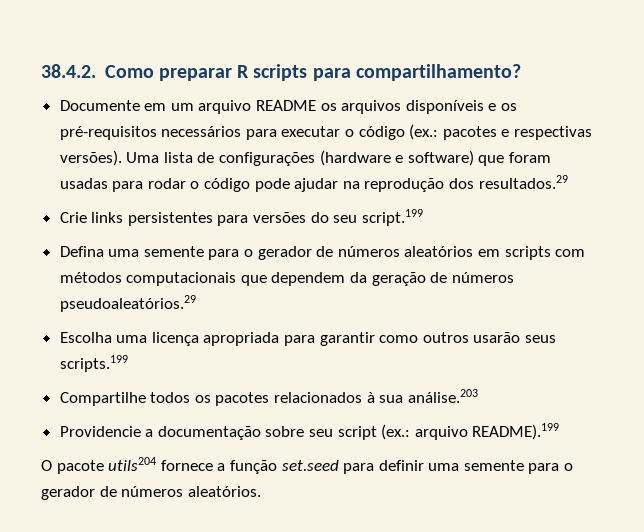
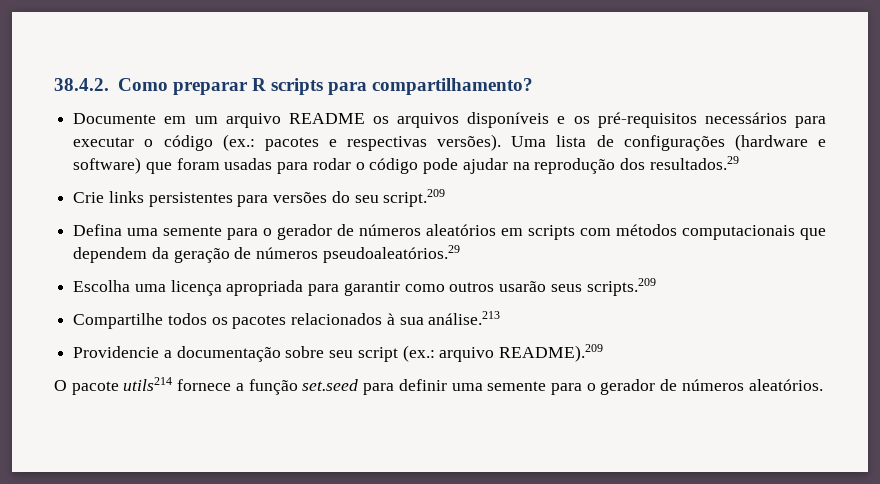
- Crie links persistentes para versões do seu script.199
+ Crie links persistentes para versões do seu script.209
- Escolha uma licença apropriada para garantir como outros usarão seus scripts.199
+ Escolha uma licença apropriada para garantir como outros usarão seus scripts.209
- Compartilhe todos os pacotes relacionados à sua análise.203
+ Compartilhe todos os pacotes relacionados à sua análise.213
- Providencie a documentação sobre seu script (ex.: arquivo README).199
+ Providencie a documentação sobre seu script (ex.: arquivo README).209
- O pacote utils204 fornece a função set.seed para definir uma semente para o gerador de números aleatórios.
+ O pacote utils214 fornece a função set.seed para definir uma semente para o gerador de números aleatórios.

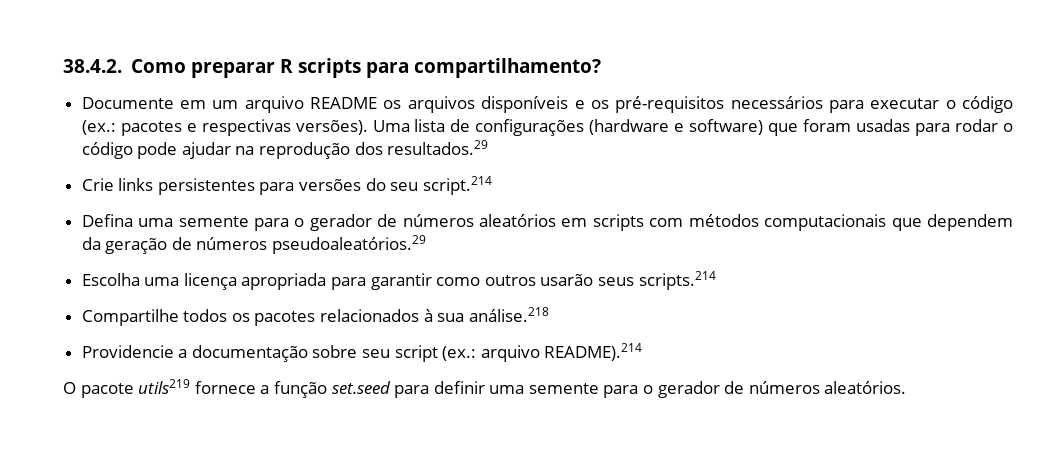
- Crie links persistentes para versões do seu script.209
+ Crie links persistentes para versões do seu script.214
- Escolha uma licença apropriada para garantir como outros usarão seus scripts.209
+ Escolha uma licença apropriada para garantir como outros usarão seus scripts.214
- Compartilhe todos os pacotes relacionados à sua análise.213
+ Compartilhe todos os pacotes relacionados à sua análise.218
- Providencie a documentação sobre seu script (ex.: arquivo README).209
+ Providencie a documentação sobre seu script (ex.: arquivo README).214
- O pacote utils214 fornece a função set.seed para definir uma semente para o gerador de números aleatórios.
+ O pacote utils219 fornece a função set.seed para definir uma semente para o gerador de números aleatórios.

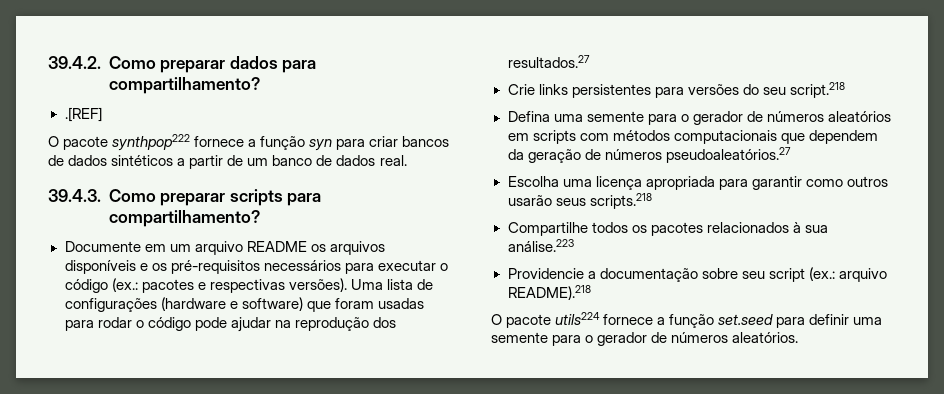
- 38.4.2. Como preparar R scripts para compartilhamento?
+ 39.4.2. Como preparar dados para compartilhamento?
+ .[REF]
+ O pacote synthpop222 fornece a função syn para criar bancos de dados sintéticos a partir de um banco de dados real.
+ 39.4.3. Como preparar scripts para compartilhamento?
- Uma lista de configurações (hardware e software) que foram usadas para rodar o código pode ajudar na reprodução dos resultados.29
+ Uma lista de configurações (hardware e software) que foram usadas para rodar o código pode ajudar na reprodução dos resultados.27
- Crie links persistentes para versões do seu script.214
+ Crie links persistentes para versões do seu script.218
- Defina uma semente para o gerador de números aleatórios em scripts com métodos computacionais que dependem da geração de números pseudoaleatórios.29
+ Defina uma semente para o gerador de números aleatórios em scripts com métodos computacionais que dependem da geração de números pseudoaleatórios.27
- Escolha uma licença apropriada para garantir como outros usarão seus scripts.214
+ Escolha uma licença apropriada para garantir como outros usarão seus scripts.218
- Compartilhe todos os pacotes relacionados à sua análise.218
+ Compartilhe todos os pacotes relacionados à sua análise.223
- Providencie a documentação sobre seu script (ex.: arquivo README).214
- O pacote utils219 fornece a função set.seed para definir uma semente para o gerador de números aleatórios.
+ Providencie a documentação sobre seu script (ex.: arquivo README).218
+ O pacote utils224 fornece a função set.seed para definir uma semente para o gerador de números aleatórios.

